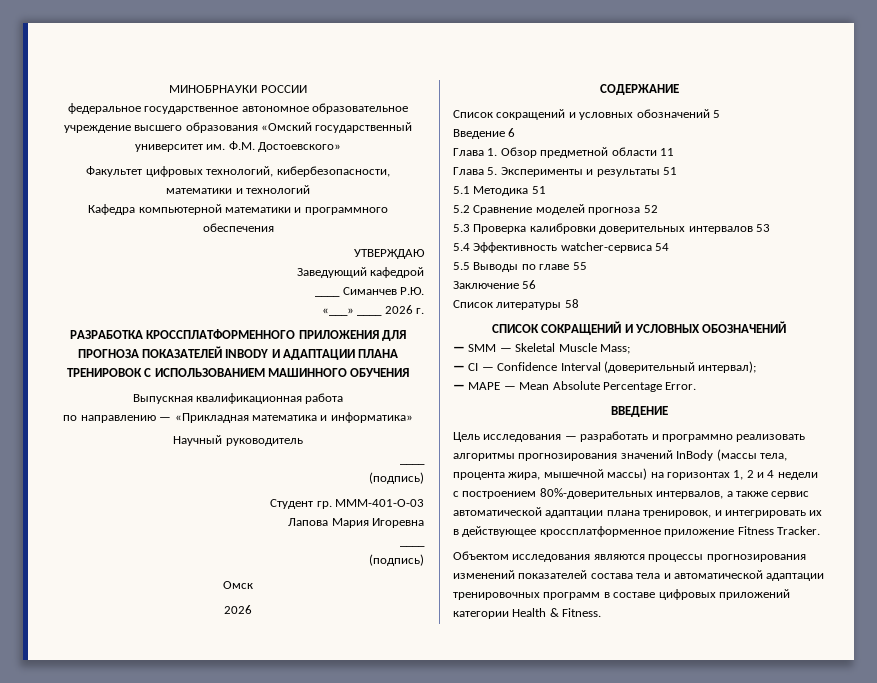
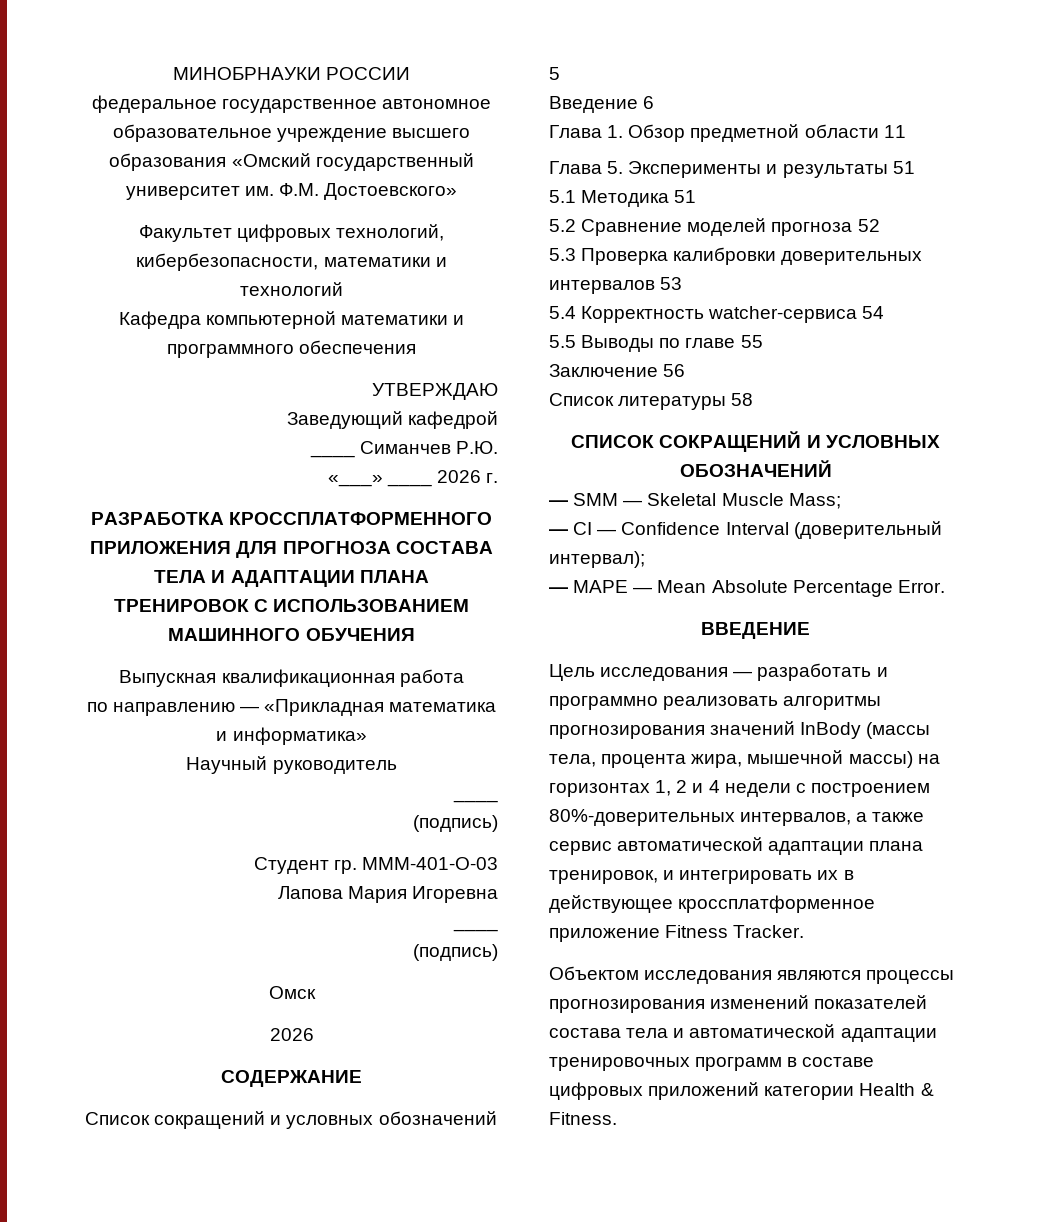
- РАЗРАБОТКА КРОССПЛАТФОРМЕННОГО ПРИЛОЖЕНИЯ ДЛЯ ПРОГНОЗА ПОКАЗАТЕЛЕЙ INBODY И АДАПТАЦИИ ПЛАНА ТРЕНИРОВОК С ИСПОЛЬЗОВАНИЕМ МАШИННОГО ОБУЧЕНИЯ
+ РАЗРАБОТКА КРОССПЛАТФОРМЕННОГО ПРИЛОЖЕНИЯ ДЛЯ ПРОГНОЗА СОСТАВА ТЕЛА И АДАПТАЦИИ ПЛАНА ТРЕНИРОВОК С ИСПОЛЬЗОВАНИЕМ МАШИННОГО ОБУЧЕНИЯ
- 5.4 Эффективность watcher-сервиса 54
+ 5.4 Корректность watcher-сервиса 54

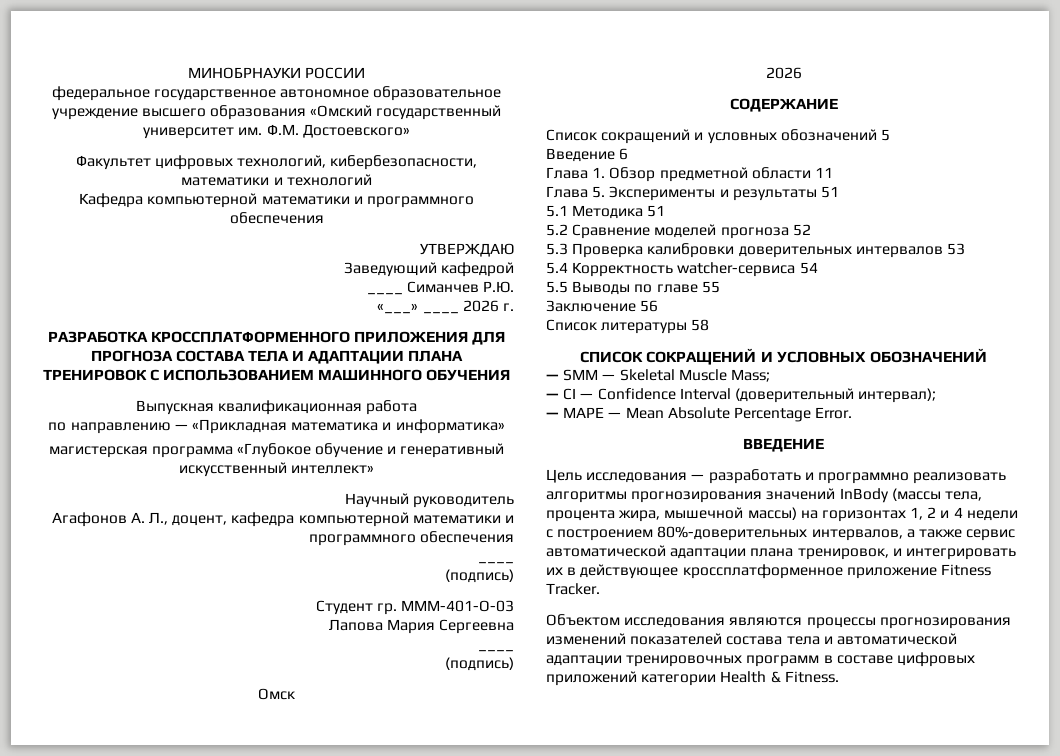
+ магистерская программа «Глубокое обучение и генеративный искусственный интеллект»
  Научный руководитель
+ Агафонов А. Л., доцент, кафедра компьютерной математики и программного обеспечения
- Лапова Мария Игоревна
+ Лапова Мария Сергеевна

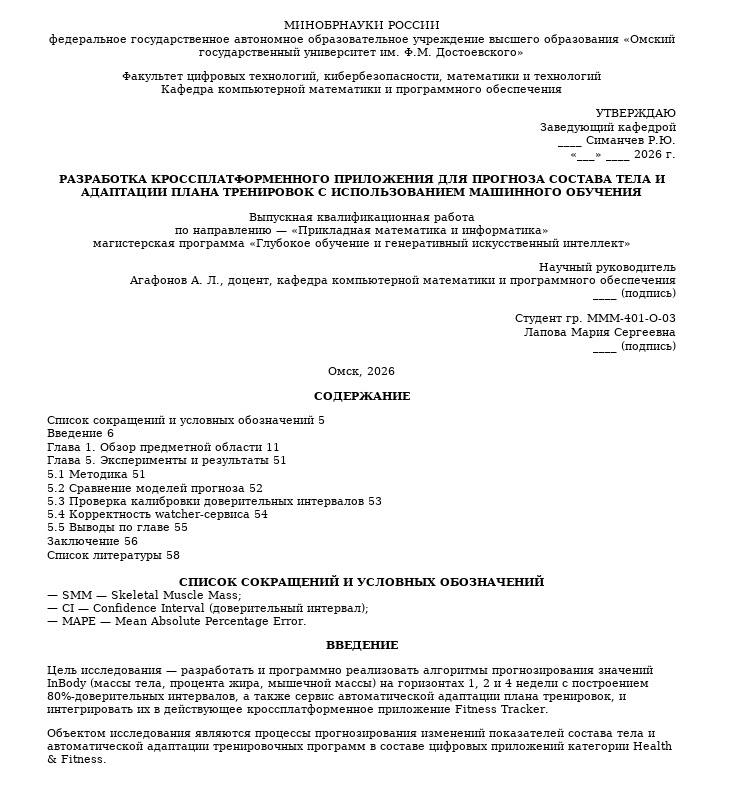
  Агафонов А. Л., доцент, кафедра компьютерной математики и программного обеспечения
- ____
- (подпись)
+ ____ (подпись)
  Лапова Мария Сергеевна
- ____
- (подпись)
- Омск
- 2026
+ ____ (подпись)
+ Омск, 2026

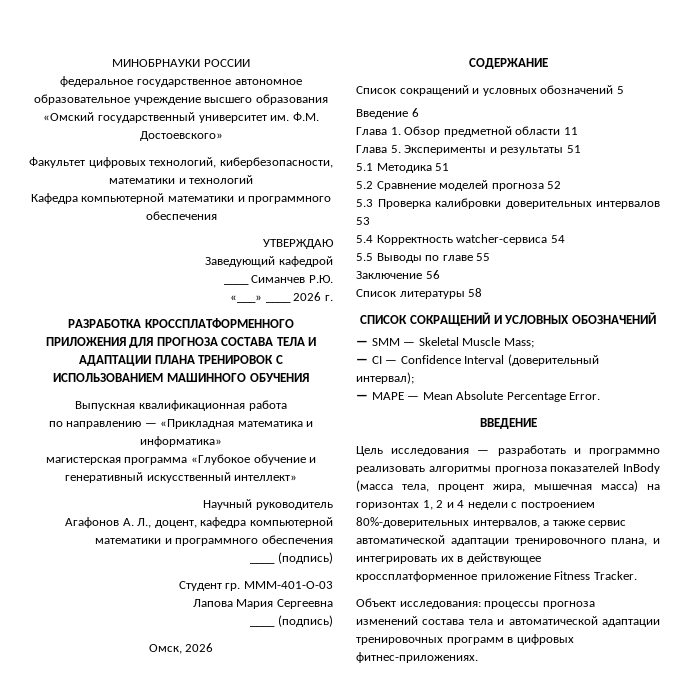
- Цель исследования — разработать и программно реализовать алгоритмы прогнозирования значений InBody (массы тела, процента жира, мышечной массы) на горизонтах 1, 2 и 4 недели с построением 80%-доверительных интервалов, а также сервис автоматической адаптации плана тренировок, и интегрировать их в действующее кроссплатформенное приложение Fitness Tracker.
+ Цель исследования — разработать и программно реализовать алгоритмы прогноза показателей InBody (масса тела, процент жира, мышечная масса) на горизонтах 1, 2 и 4 недели с построением 80%-доверительных интервалов, а также сервис автоматической адаптации тренировочного плана, и интегрировать их в действующее кроссплатформенное приложение Fitness Tracker.
- Объектом исследования являются процессы прогнозирования изменений показателей состава тела и автоматической адаптации тренировочных программ в составе цифровых приложений категории Health & Fitness.
+ Объект исследования: процессы прогноза изменений состава тела и автоматической адаптации тренировочных программ в цифровых фитнес-приложениях.

